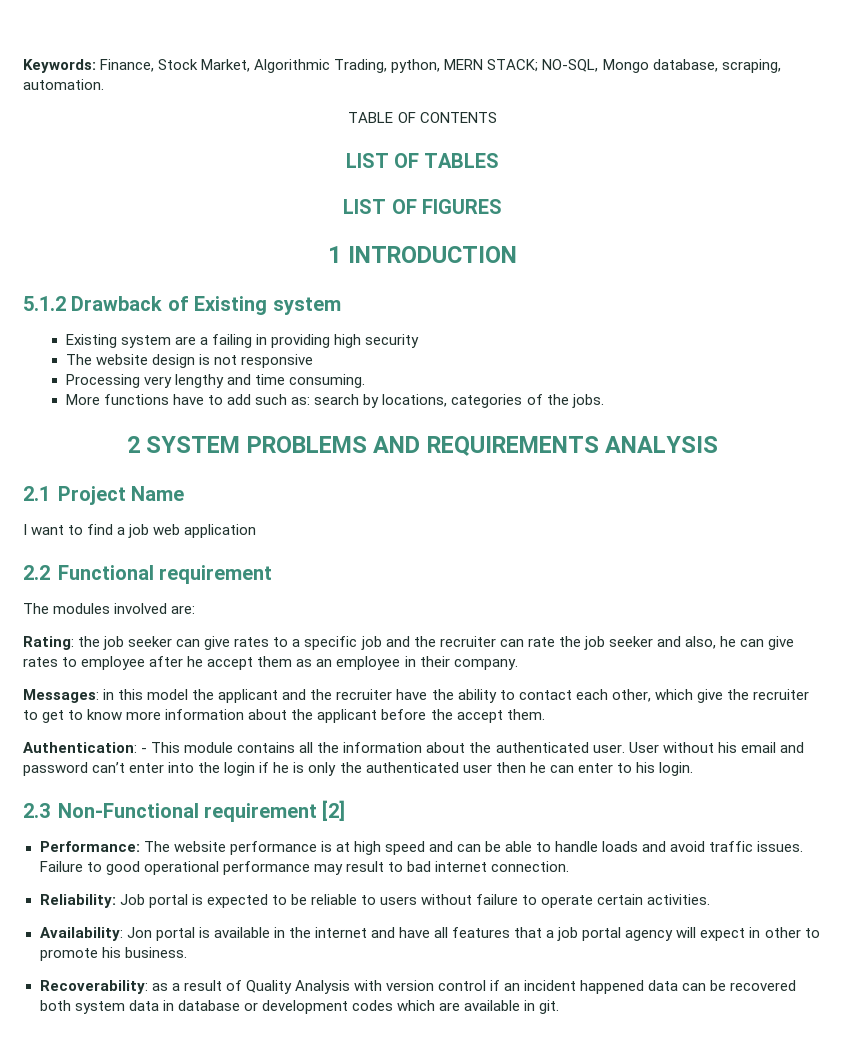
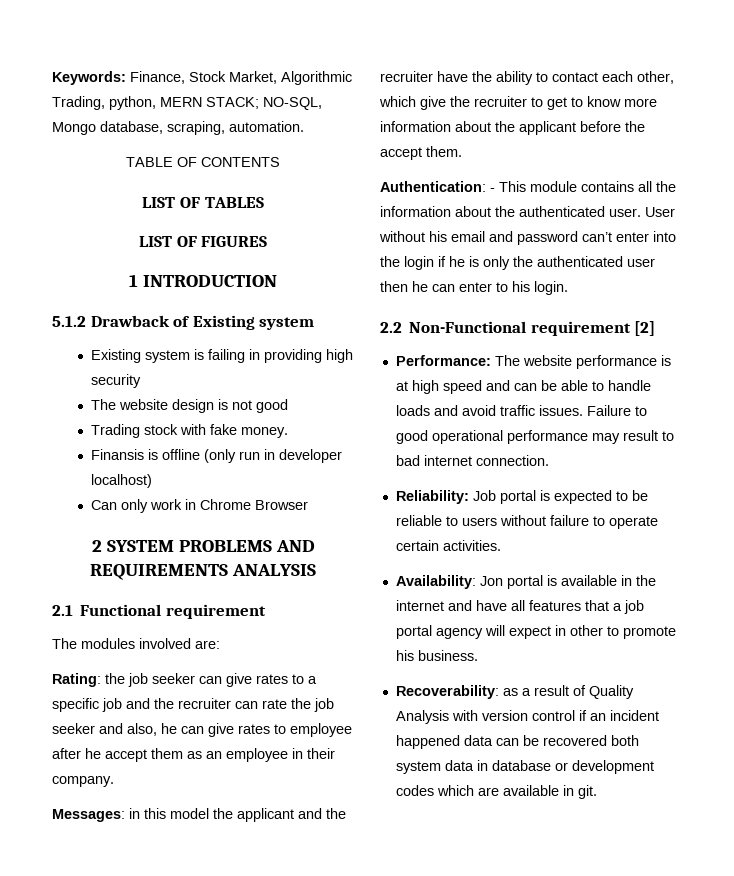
- Existing system are a failing in providing high security
+ Existing system is failing in providing high security
- The website design is not responsive
- Processing very lengthy and time consuming.
- More functions have to add such as: search by locations, categories of the jobs.
+ The website design is not good
+ Trading stock with fake money.
+ Finansis is offline (only run in developer localhost)
+ Can only work in Chrome Browser
- 2.1 Project Name
- I want to find a job web application
- 2.2 Functional requirement
+ 2.1 Functional requirement
- 2.3 Non-Functional requirement [2]
+ 2.2 Non-Functional requirement [2]

